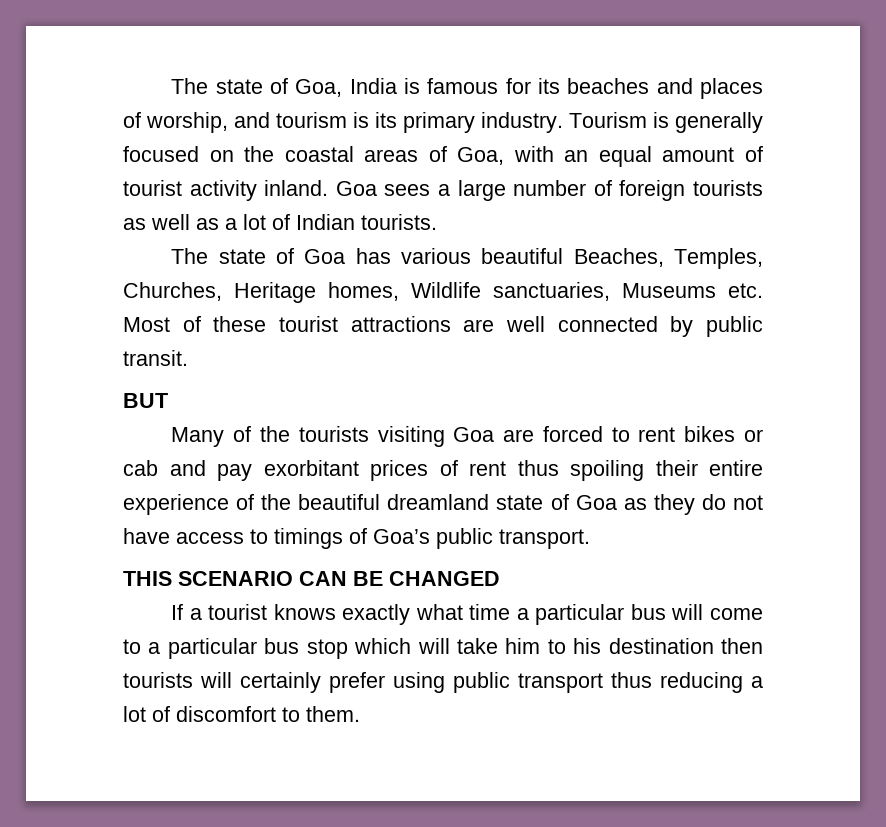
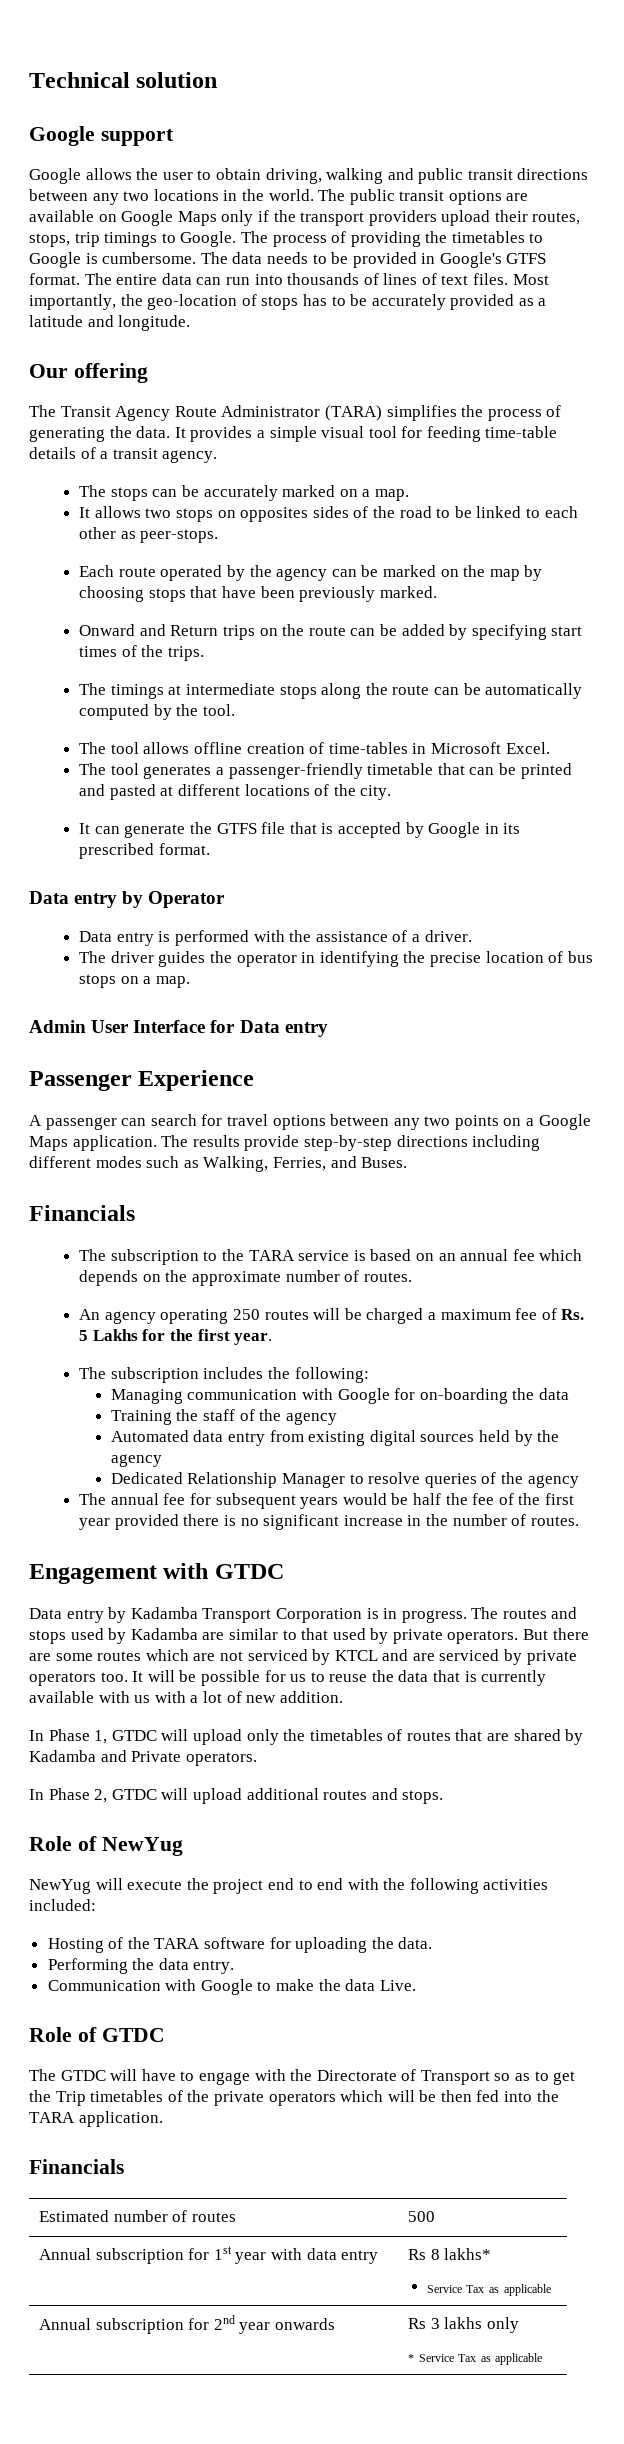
- The state of Goa, India is famous for its beaches and places of worship, and tourism is its primary industry. Tourism is generally focused on the coastal areas of Goa, with an equal amount of tourist activity inland. Goa sees a large number of foreign tourists as well as a lot of Indian tourists.
- The state of Goa has various beautiful Beaches, Temples, Churches, Heritage homes, Wildlife sanctuaries, Museums etc. Most of these tourist attractions are well connected by public transit.
- BUT
- Many of the tourists visiting Goa are forced to rent bikes or cab and pay exorbitant prices of rent thus spoiling their entire experience of the beautiful dreamland state of Goa as they do not have access to timings of Goa’s public transport.
- THIS SCENARIO CAN BE CHANGED
- If a tourist knows exactly what time a particular bus will come to a particular bus stop which will take him to his destination then tourists will certainly prefer using public transport thus reducing a lot of discomfort to them.
+ Technical solution
+ Google support
+ Google allows the user to obtain driving, walking and public transit directions between any two locations in the world. The public transit options are available on Google Maps only if the transport providers upload their routes, stops, trip timings to Google. The process of providing the timetables to Google is cumbersome. The data needs to be provided in Google's GTFS format. The entire data can run into thousands of lines of text files. Most importantly, the geo-location of stops has to be accurately provided as a latitude and longitude.
+ Our offering
+ The Transit Agency Route Administrator (TARA) simplifies the process of generating the data. It provides a simple visual tool for feeding time-table details of a transit agency.
+ The stops can be accurately marked on a map.
+ It allows two stops on opposites sides of the road to be linked to each other as peer-stops.
+ Each route operated by the agency can be marked on the map by choosing stops that have been previously marked.
+ Onward and Return trips on the route can be added by specifying start times of the trips.
+ The timings at intermediate stops along the route can be automatically computed by the tool.
+ The tool allows offline creation of time-tables in Microsoft Excel.
+ The tool generates a passenger-friendly timetable that can be printed and pasted at different locations of the city.
+ It can generate the GTFS file that is accepted by Google in its prescribed format.
+ Data entry by Operator
+ Data entry is performed with the assistance of a driver.
+ The driver guides the operator in identifying the precise location of bus stops on a map.
+ Admin User Interface for Data entry
+ Passenger Experience
+ A passenger can search for travel options between any two points on a Google Maps application. The results provide step-by-step directions including different modes such as Walking, Ferries, and Buses.
+ Financials
+ The subscription to the TARA service is based on an annual fee which depends on the approximate number of routes.
+ An agency operating 250 routes will be charged a maximum fee of Rs. 5 Lakhs for the first year.
+ The subscription includes the following:
+ Managing communication with Google for on-boarding the data
+ Training the staff of the agency
+ Automated data entry from existing digital sources held by the agency
+ Dedicated Relationship Manager to resolve queries of the agency
+ The annual fee for subsequent years would be half the fee of the first year provided there is no significant increase in the number of routes.
+ Engagement with GTDC
+ Data entry by Kadamba Transport Corporation is in progress. The routes and stops used by Kadamba are similar to that used by private operators. But there are some routes which are not serviced by KTCL and are serviced by private operators too. It will be possible for us to reuse the data that is currently available with us with a lot of new addition.
+ In Phase 1, GTDC will upload only the timetables of routes that are shared by Kadamba and Private operators.
+ In Phase 2, GTDC will upload additional routes and stops.
+ Role of NewYug
+ NewYug will execute the project end to end with the following activities included:
+ Hosting of the TARA software for uploading the data.
+ Performing the data entry.
+ Communication with Google to make the data Live.
+ Role of GTDC
+ The GTDC will have to engage with the Directorate of Transport so as to get the Trip timetables of the private operators which will be then fed into the TARA application.
+ Financials
+ Estimated number of routes | 500
+ Annual subscription for 1st year with data entry | Rs 8 lakhs*
+ Service Tax as applicable
+ Annual subscription for 2nd year onwards | Rs 3 lakhs only
+ * Service Tax as applicable

